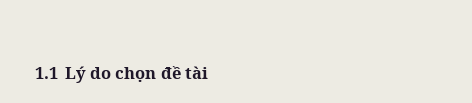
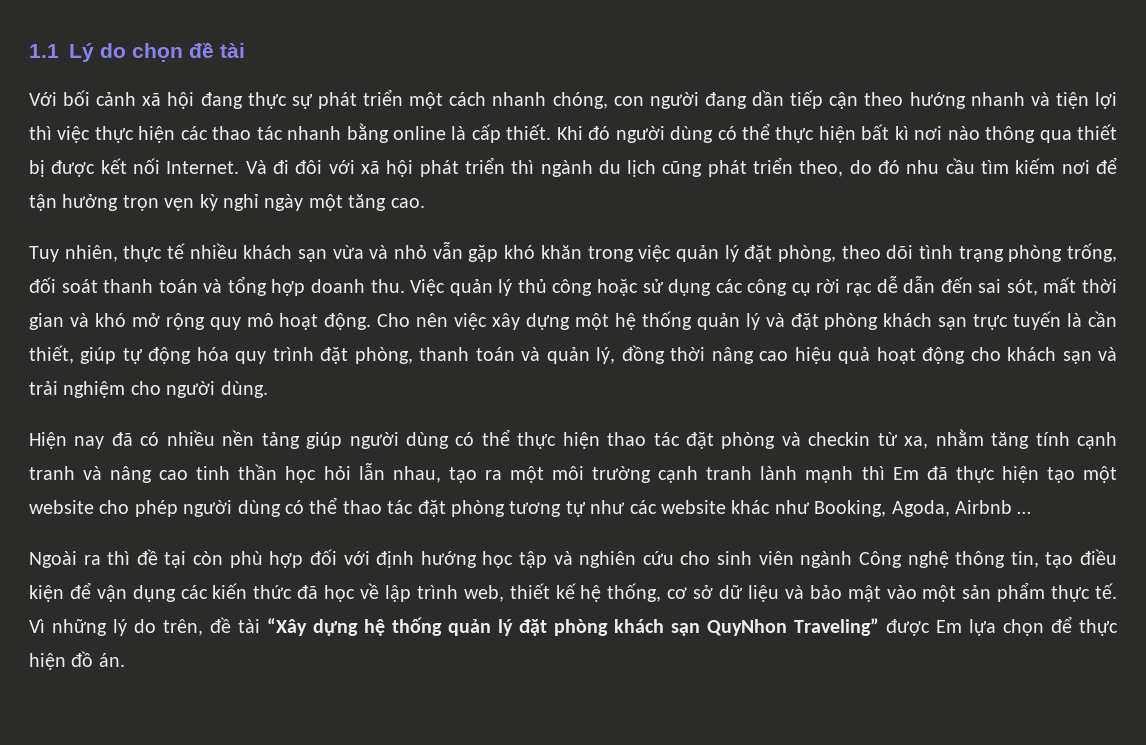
+ Với bối cảnh xã hội đang thực sự phát triển một cách nhanh chóng, con người đang dần tiếp cận theo hướng nhanh và tiện lợi thì việc thực hiện các thao tác nhanh bằng online là cấp thiết. Khi đó người dùng có thể thực hiện bất kì nơi nào thông qua thiết bị được kết nối Internet. Và đi đôi với xã hội phát triển thì ngành du lịch cũng phát triển theo, do đó nhu cầu tìm kiếm nơi để tận hưởng trọn vẹn kỳ nghỉ ngày một tăng cao.
+ Tuy nhiên, thực tế nhiều khách sạn vừa và nhỏ vẫn gặp khó khăn trong việc quản lý đặt phòng, theo dõi tình trạng phòng trống, đối soát thanh toán và tổng hợp doanh thu. Việc quản lý thủ công hoặc sử dụng các công cụ rời rạc dễ dẫn đến sai sót, mất thời gian và khó mở rộng quy mô hoạt động. Cho nên việc xây dựng một hệ thống quản lý và đặt phòng khách sạn trực tuyến là cần thiết, giúp tự động hóa quy trình đặt phòng, thanh toán và quản lý, đồng thời nâng cao hiệu quả hoạt động cho khách sạn và trải nghiệm cho người dùng.
+ Hiện nay đã có nhiều nền tảng giúp người dùng có thể thực hiện thao tác đặt phòng và checkin từ xa, nhằm tăng tính cạnh tranh và nâng cao tinh thần học hỏi lẫn nhau, tạo ra một môi trường cạnh tranh lành mạnh thì Em đã thực hiện tạo một website cho phép người dùng có thể thao tác đặt phòng tương tự như các website khác như Booking, Agoda, Airbnb …
+ Ngoài ra thì đề tại còn phù hợp đối với định hướng học tập và nghiên cứu cho sinh viên ngành Công nghệ thông tin, tạo điều kiện để vận dụng các kiến thức đã học về lập trình web, thiết kế hệ thống, cơ sở dữ liệu và bảo mật vào một sản phẩm thực tế. Vì những lý do trên, đề tài “Xây dựng hệ thống quản lý đặt phòng khách sạn QuyNhon Traveling” được Em lựa chọn để thực hiện đồ án.

